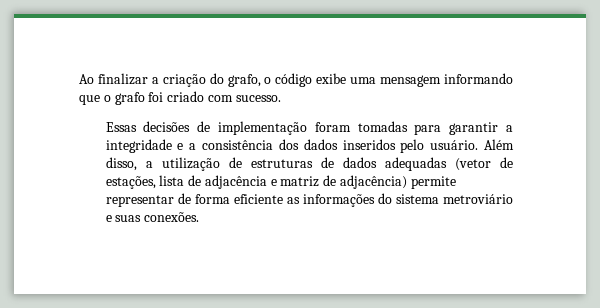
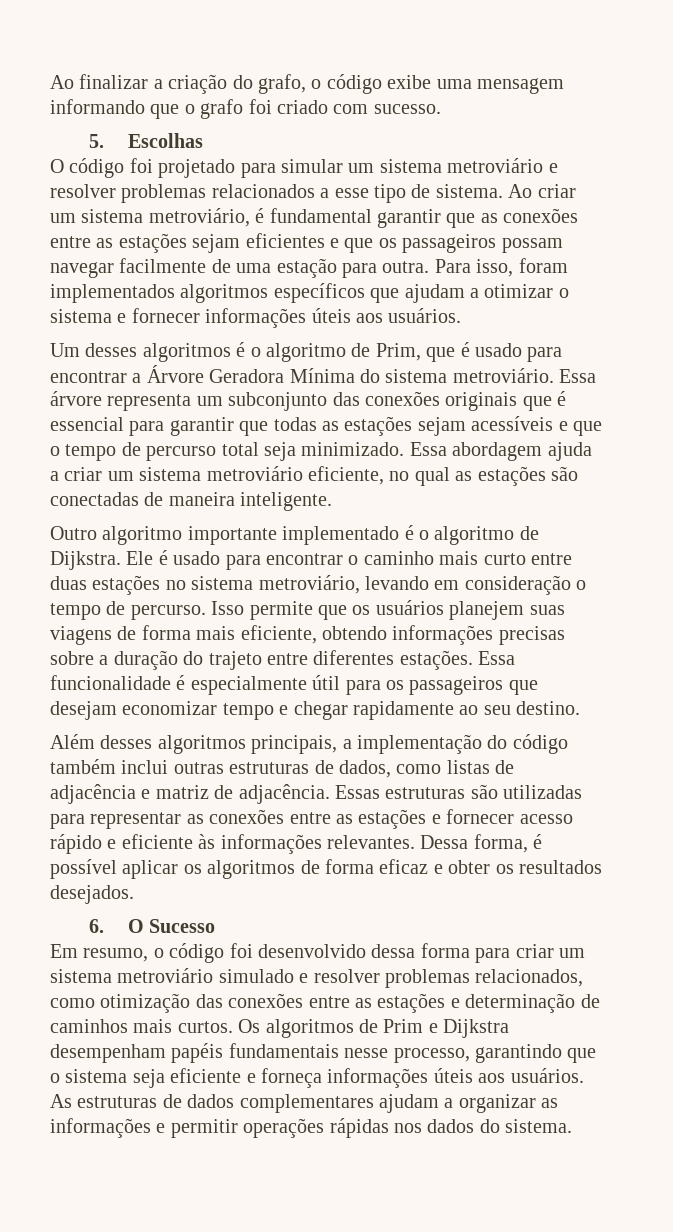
- Essas decisões de implementação foram tomadas para garantir a integridade e a consistência dos dados inseridos pelo usuário. Além disso, a utilização de estruturas de dados adequadas (vetor de estações, lista de adjacência e matriz de adjacência) permite representar de forma eficiente as informações do sistema metroviário e suas conexões.
+ 5. Escolhas
+ O código foi projetado para simular um sistema metroviário e resolver problemas relacionados a esse tipo de sistema. Ao criar um sistema metroviário, é fundamental garantir que as conexões entre as estações sejam eficientes e que os passageiros possam navegar facilmente de uma estação para outra. Para isso, foram implementados algoritmos específicos que ajudam a otimizar o sistema e fornecer informações úteis aos usuários.
+ Um desses algoritmos é o algoritmo de Prim, que é usado para encontrar a Árvore Geradora Mínima do sistema metroviário. Essa árvore representa um subconjunto das conexões originais que é essencial para garantir que todas as estações sejam acessíveis e que o tempo de percurso total seja minimizado. Essa abordagem ajuda a criar um sistema metroviário eficiente, no qual as estações são conectadas de maneira inteligente.
+ Outro algoritmo importante implementado é o algoritmo de Dijkstra. Ele é usado para encontrar o caminho mais curto entre duas estações no sistema metroviário, levando em consideração o tempo de percurso. Isso permite que os usuários planejem suas viagens de forma mais eficiente, obtendo informações precisas sobre a duração do trajeto entre diferentes estações. Essa funcionalidade é especialmente útil para os passageiros que desejam economizar tempo e chegar rapidamente ao seu destino.
+ Além desses algoritmos principais, a implementação do código também inclui outras estruturas de dados, como listas de adjacência e matriz de adjacência. Essas estruturas são utilizadas para representar as conexões entre as estações e fornecer acesso rápido e eficiente às informações relevantes. Dessa forma, é possível aplicar os algoritmos de forma eficaz e obter os resultados desejados.
+ 6. O Sucesso
+ Em resumo, o código foi desenvolvido dessa forma para criar um sistema metroviário simulado e resolver problemas relacionados, como otimização das conexões entre as estações e determinação de caminhos mais curtos. Os algoritmos de Prim e Dijkstra desempenham papéis fundamentais nesse processo, garantindo que o sistema seja eficiente e forneça informações úteis aos usuários. As estruturas de dados complementares ajudam a organizar as informações e permitir operações rápidas nos dados do sistema.

